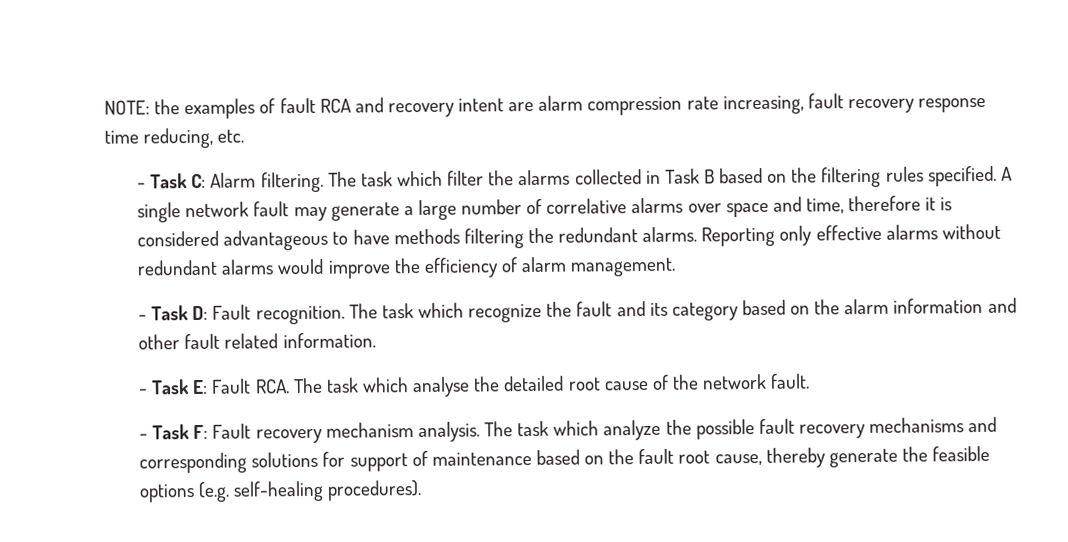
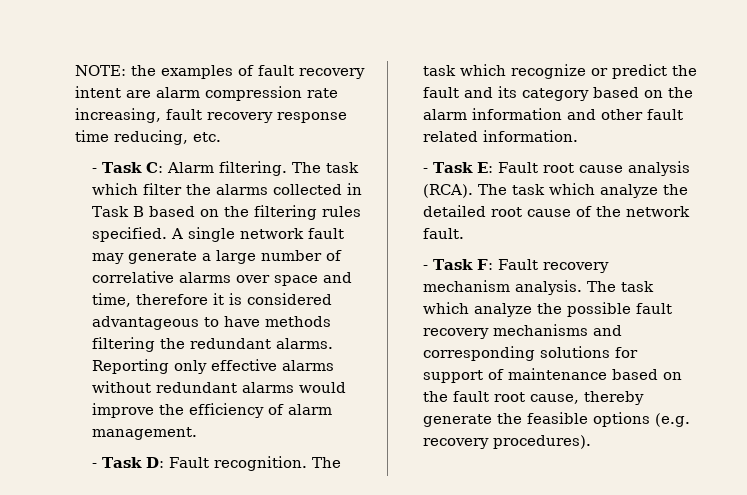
- NOTE: the examples of fault RCA and recovery intent are alarm compression rate increasing, fault recovery response time reducing, etc.
+ NOTE: the examples of fault recovery intent are alarm compression rate increasing, fault recovery response time reducing, etc.
- The task which recognize the fault and its category based on the alarm information and other fault related information.
+ The task which recognize or predict the fault and its category based on the alarm information and other fault related information.
- - Task E: Fault RCA. The task which analyse the detailed root cause of the network fault.
+ - Task E: Fault root cause analysis (RCA). The task which analyze the detailed root cause of the network fault.
- The task which analyze the possible fault recovery mechanisms and corresponding solutions for support of maintenance based on the fault root cause, thereby generate the feasible options (e.g. self-healing procedures).
+ The task which analyze the possible fault recovery mechanisms and corresponding solutions for support of maintenance based on the fault root cause, thereby generate the feasible options (e.g. recovery procedures).

